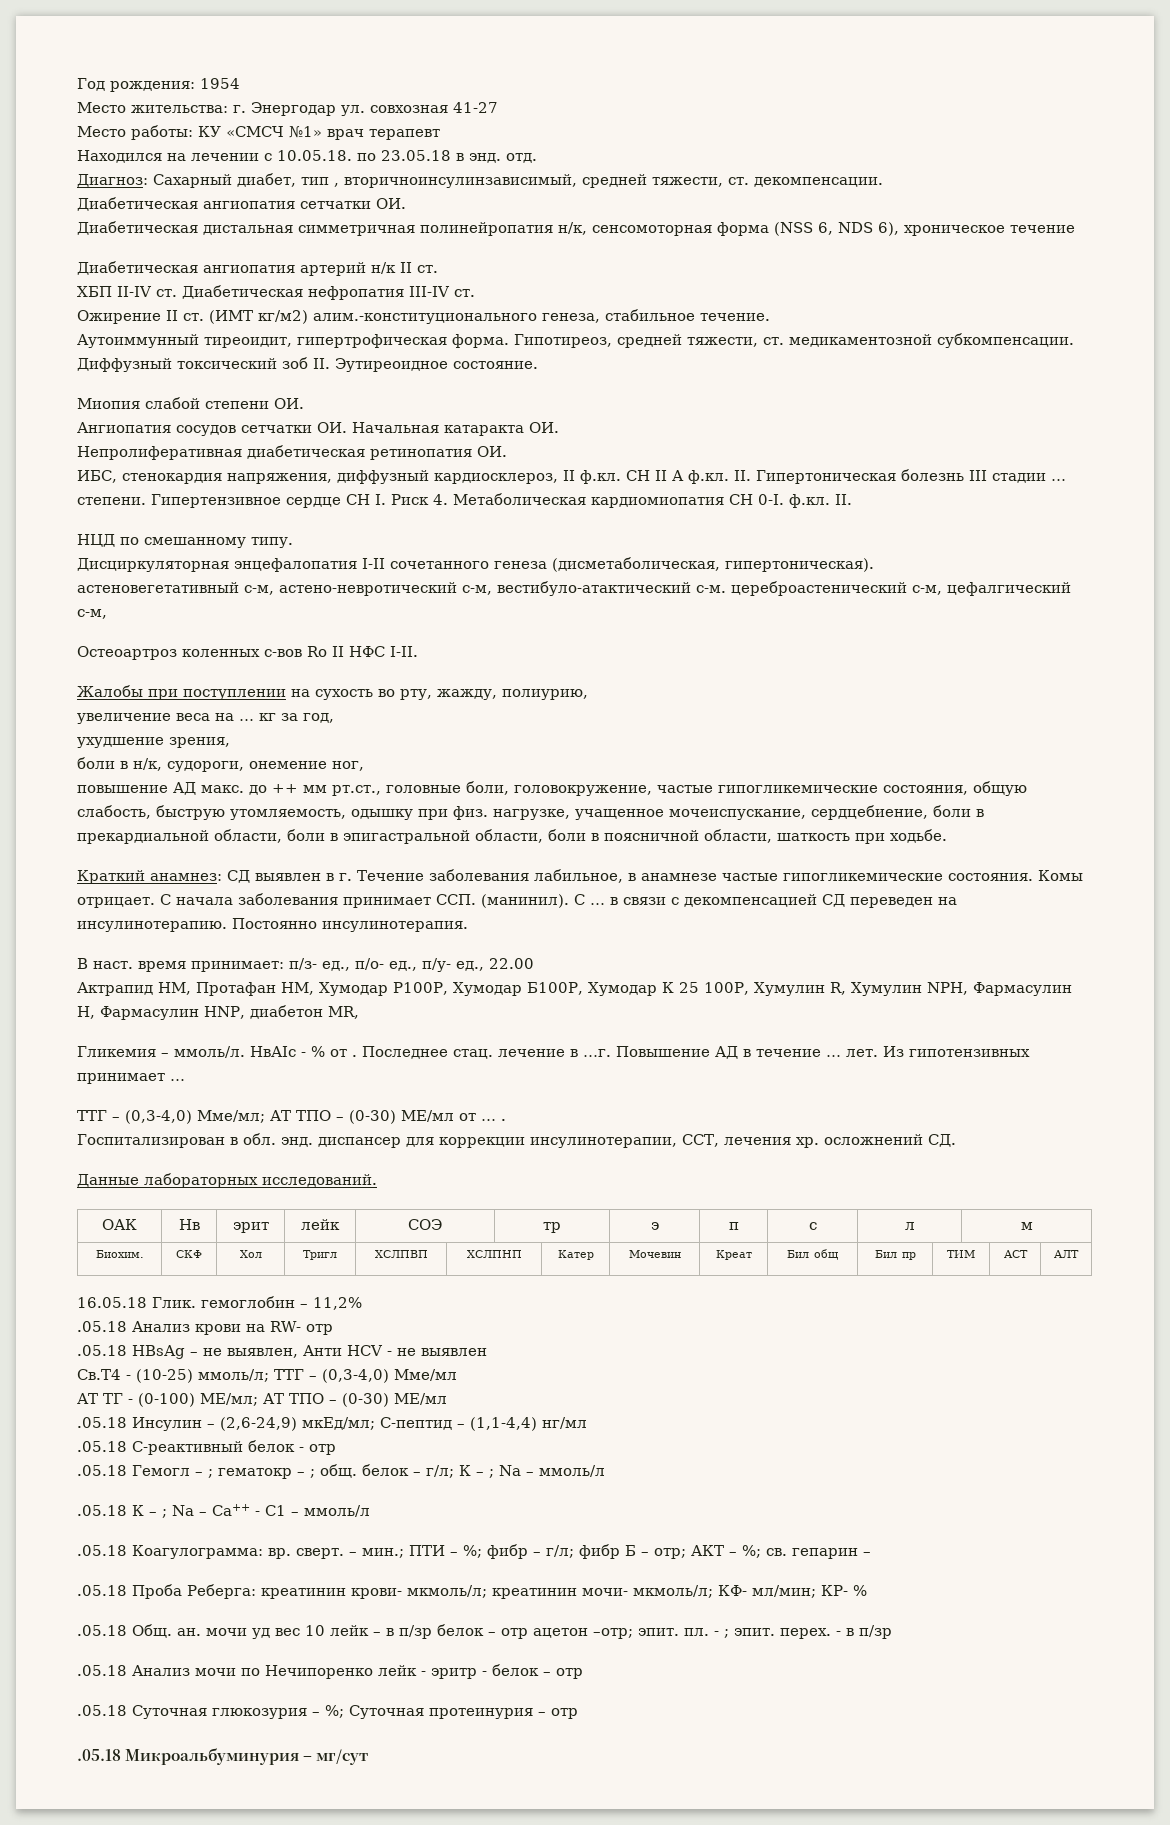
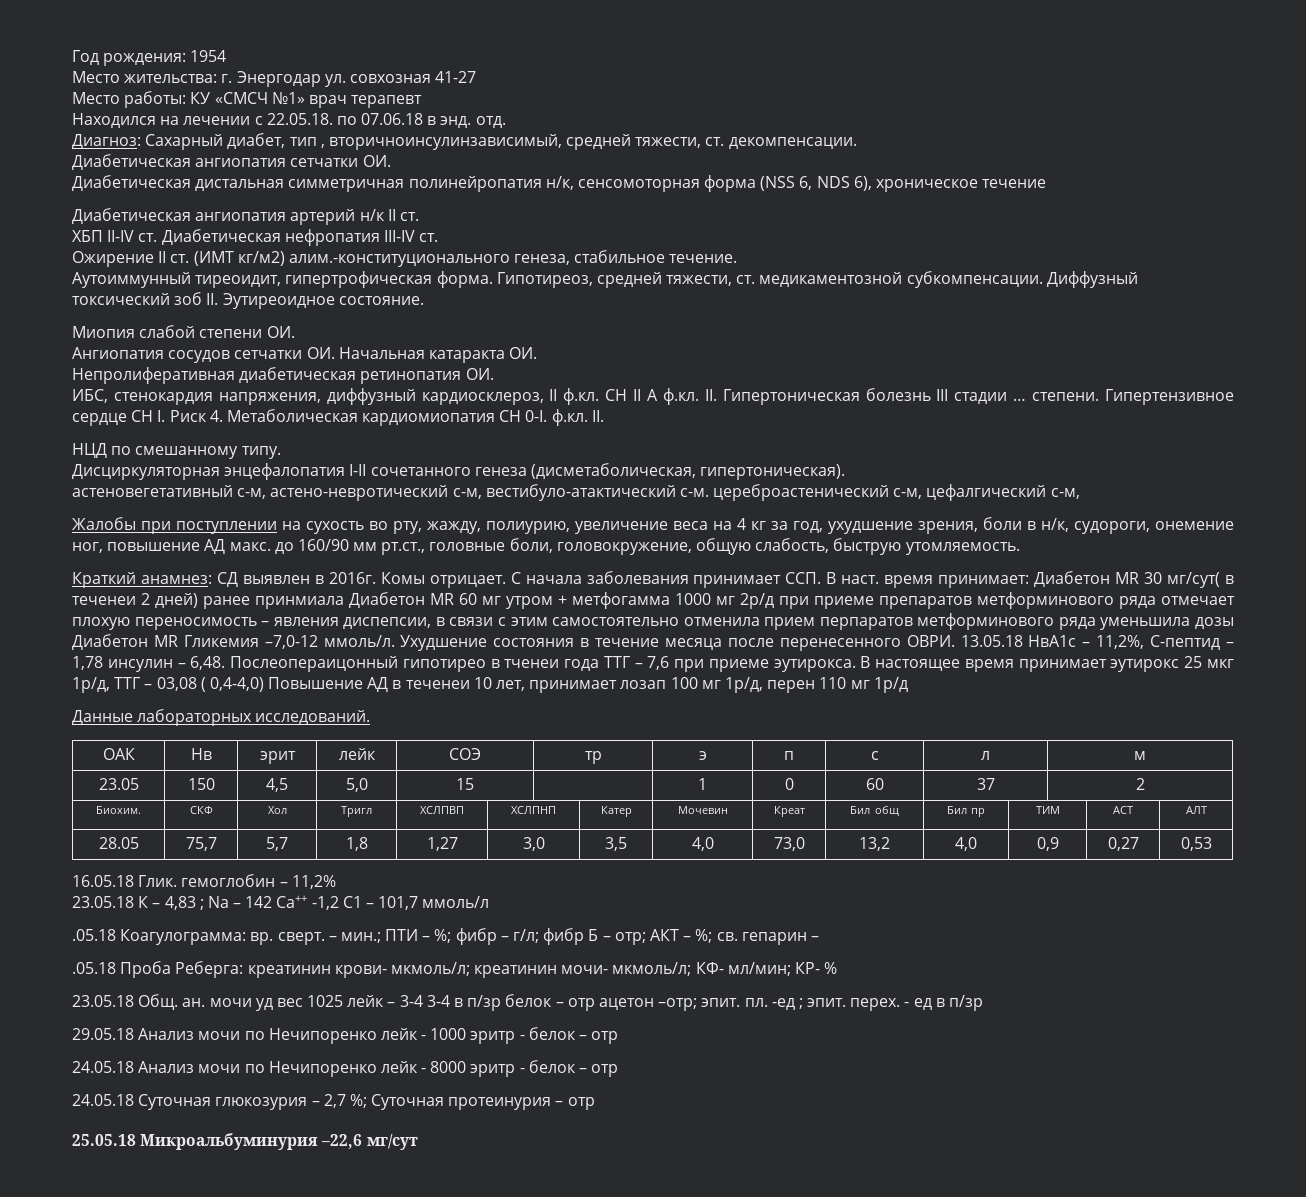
- Находился на лечении с 10.05.18. по 23.05.18 в энд. отд.
+ Находился на лечении с 22.05.18. по 07.06.18 в энд. отд.
- Остеоартроз коленных с-вов Rо II НФС I-II.
- Жалобы при поступлении на сухость во рту, жажду, полиурию,
- увеличение веса на … кг за год,
- ухудшение зрения,
- боли в н/к, судороги, онемение ног,
- повышение АД макс. до ++ мм рт.ст., головные боли, головокружение, частые гипогликемические состояния, общую слабость, быструю утомляемость, одышку при физ. нагрузке, учащенное мочеиспускание, сердцебиение, боли в прекардиальной области, боли в эпигастральной области, боли в поясничной области, шаткость при ходьбе.
+ Жалобы при поступлении на сухость во рту, жажду, полиурию, увеличение веса на 4 кг за год, ухудшение зрения, боли в н/к, судороги, онемение ног, повышение АД макс. до 160/90 мм рт.ст., головные боли, головокружение, общую слабость, быструю утомляемость.
- Краткий анамнез: СД выявлен в г. Течение заболевания лабильное, в анамнезе частые гипогликемические состояния.
+ Краткий анамнез: СД выявлен в 2016г.
- С начала заболевания принимает ССП. (манинил). С … в связи с декомпенсацией СД переведен на инсулинотерапию. Постоянно инсулинотерапия.
- В наст. время принимает: п/з- ед., п/о- ед., п/у- ед., 22.00
- Актрапид НМ, Протафан НМ, Хумодар Р100Р, Хумодар Б100Р, Хумодар К 25 100Р, Хумулин R, Хумулин NРН, Фармасулин Н, Фармасулин НNР, диабетон МR,
- Гликемия – ммоль/л. НвАIс - % от . Последнее стац. лечение в …г. Повышение АД в течение … лет. Из гипотензивных принимает …
- ТТГ – (0,3-4,0) Мме/мл; АТ ТПО – (0-30) МЕ/мл от … .
- Госпитализирован в обл. энд. диспансер для коррекции инсулинотерапии, ССТ, лечения хр. осложнений СД.
+ С начала заболевания принимает ССП. В наст. время принимает: Диабетон MR 30 мг/сут( в теченеи 2 дней) ранее принмиала Диабетон MR 60 мг утром + метфогамма 1000 мг 2р/д при приеме препаратов метформинового ряда отмечает плохую переносимость – явления диспепсии, в связи с этим самостоятельно отменила прием перпаратов метформинового ряда уменьшила дозы Диабетон MR Гликемия –7,0-12 ммоль/л. Ухудшение состояния в течение месяца после перенесенного ОВРИ. 13.05.18 НвА1с – 11,2%, С-пептид – 1,78 инсулин – 6,48. Послеопераицонный гипотирео в тченеи года ТТГ – 7,6 при приеме эутирокса. В настоящее время принимает эутирокс 25 мкг 1р/д, ТТГ – 03,08 ( 0,4-4,0) Повышение АД в теченеи 10 лет, принимает лозап 100 мг 1р/д, перен 110 мг 1р/д
+ 23.05 | 150 | 4,5 | 5,0 | 15 | | 1 | 0 | 60 | 37 | 2
+ 28.05 | 75,7 | 5,7 | 1,8 | 1,27 | 3,0 | 3,5 | 4,0 | 73,0 | 13,2 | 4,0 | 0,9 | 0,27 | 0,53
- .05.18 Анализ крови на RW- отр
- .05.18 НВsАg – не выявлен, Анти НСV - не выявлен
- Св.Т4 - (10-25) ммоль/л; ТТГ – (0,3-4,0) Мме/мл
- АТ ТГ - (0-100) МЕ/мл; АТ ТПО – (0-30) МЕ/мл
- .05.18 Инсулин – (2,6-24,9) мкЕд/мл; С-пептид – (1,1-4,4) нг/мл
- .05.18 С-реактивный белок - отр
- .05.18 Гемогл – ; гематокр – ; общ. белок – г/л; К – ; Nа – ммоль/л
- .05.18 К – ; Nа – Са++ - С1 – ммоль/л
+ 23.05.18 К – 4,83 ; Nа – 142 Са++ -1,2 С1 – 101,7 ммоль/л
- .05.18 Общ. ан. мочи уд вес 10 лейк – в п/зр белок – отр ацетон –отр; эпит. пл.
+ 23.05.18 Общ. ан. мочи уд вес 1025 лейк – 3-4 3-4 в п/зр белок – отр ацетон –отр; эпит. пл.
- - ; эпит. перех. - в п/зр
+ -ед ; эпит. перех. - ед в п/зр
- .05.18 Анализ мочи по Нечипоренко лейк - эритр - белок – отр
- .05.18 Суточная глюкозурия – %; Суточная протеинурия – отр
+ 29.05.18 Анализ мочи по Нечипоренко лейк - 1000 эритр - белок – отр
+ 24.05.18 Анализ мочи по Нечипоренко лейк - 8000 эритр - белок – отр
+ 24.05.18 Суточная глюкозурия – 2,7 %; Суточная протеинурия – отр
- .05.18 Микроальбуминурия – мг/сут
+ 25.05.18 Микроальбуминурия –22,6 мг/сут

